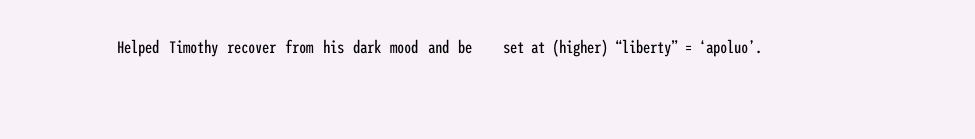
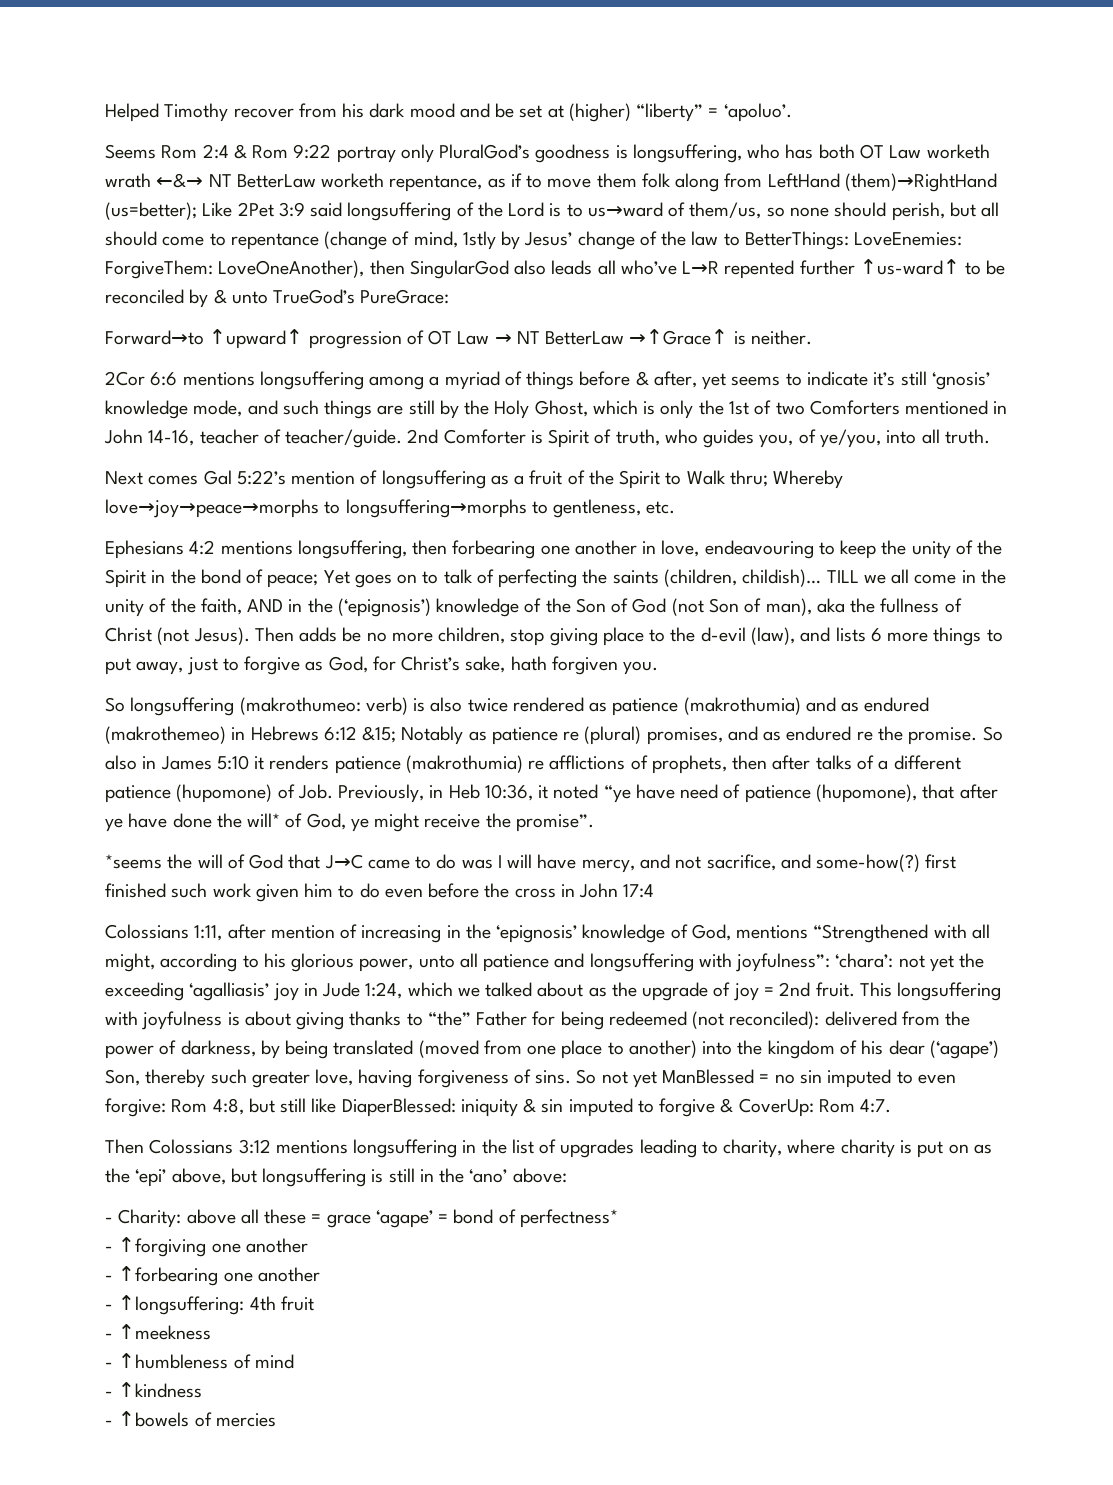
+ Seems Rom 2:4 & Rom 9:22 portray only PluralGod’s goodness is longsuffering, who has both OT Law worketh wrath ←&→ NT BetterLaw worketh repentance, as if to move them folk along from LeftHand (them)→RightHand (us=better); Like 2Pet 3:9 said longsuffering of the Lord is to us→ward of them/us, so none should perish, but all should come to repentance (change of mind, 1stly by Jesus’ change of the law to BetterThings: LoveEnemies: ForgiveThem: LoveOneAnother), then SingularGod also leads all who’ve L→R repented further ↑us-ward↑ to be reconciled by & unto TrueGod’s PureGrace:
+ Forward→to ↑upward↑ progression of OT Law → NT BetterLaw →↑Grace↑ is neither.
+ 2Cor 6:6 mentions longsuffering among a myriad of things before & after, yet seems to indicate it’s still ‘gnosis’ knowledge mode, and such things are still by the Holy Ghost, which is only the 1st of two Comforters mentioned in John 14-16, teacher of teacher/guide. 2nd Comforter is Spirit of truth, who guides you, of ye/you, into all truth.
+ Next comes Gal 5:22’s mention of longsuffering as a fruit of the Spirit to Walk thru; Whereby love→joy→peace→morphs to longsuffering→morphs to gentleness, etc.
+ Ephesians 4:2 mentions longsuffering, then forbearing one another in love, endeavouring to keep the unity of the Spirit in the bond of peace; Yet goes on to talk of perfecting the saints (children, childish)… TILL we all come in the unity of the faith, AND in the (‘epignosis’) knowledge of the Son of God (not Son of man), aka the fullness of Christ (not Jesus). Then adds be no more children, stop giving place to the d-evil (law), and lists 6 more things to put away, just to forgive as God, for Christ’s sake, hath forgiven you.
+ So longsuffering (makrothumeo: verb) is also twice rendered as patience (makrothumia) and as endured (makrothemeo) in Hebrews 6:12 &15; Notably as patience re (plural) promises, and as endured re the promise. So also in James 5:10 it renders patience (makrothumia) re afflictions of prophets, then after talks of a different patience (hupomone) of Job. Previously, in Heb 10:36, it noted “ye have need of patience (hupomone), that after ye have done the will* of God, ye might receive the promise”.
+ *seems the will of God that J→C came to do was I will have mercy, and not sacrifice, and some-how(?) first finished such work given him to do even before the cross in John 17:4
+ Colossians 1:11, after mention of increasing in the ‘epignosis’ knowledge of God, mentions “Strengthened with all might, according to his glorious power, unto all patience and longsuffering with joyfulness”: ‘chara’: not yet the exceeding ‘agalliasis’ joy in Jude 1:24, which we talked about as the upgrade of joy = 2nd fruit. This longsuffering with joyfulness is about giving thanks to “the” Father for being redeemed (not reconciled): delivered from the power of darkness, by being translated (moved from one place to another) into the kingdom of his dear (‘agape’) Son, thereby such greater love, having forgiveness of sins. So not yet ManBlessed = no sin imputed to even forgive: Rom 4:8, but still like DiaperBlessed: iniquity & sin imputed to forgive & CoverUp: Rom 4:7.
+ Then Colossians 3:12 mentions longsuffering in the list of upgrades leading to charity, where charity is put on as the ‘epi’ above, but longsuffering is still in the ‘ano’ above:
+ - Charity: above all these = grace ‘agape’ = bond of perfectness*
+ - ↑forgiving one another
+ - ↑forbearing one another
+ - ↑longsuffering: 4th fruit
+ - ↑meekness
+ - ↑humbleness of mind
+ - ↑kindness
+ - ↑bowels of mercies

